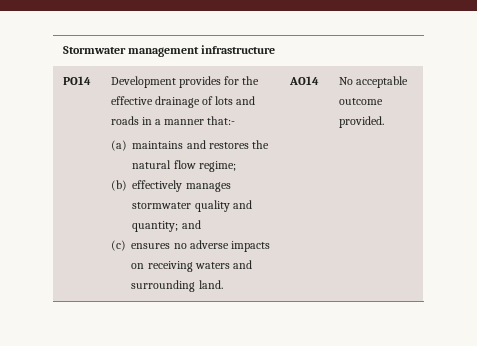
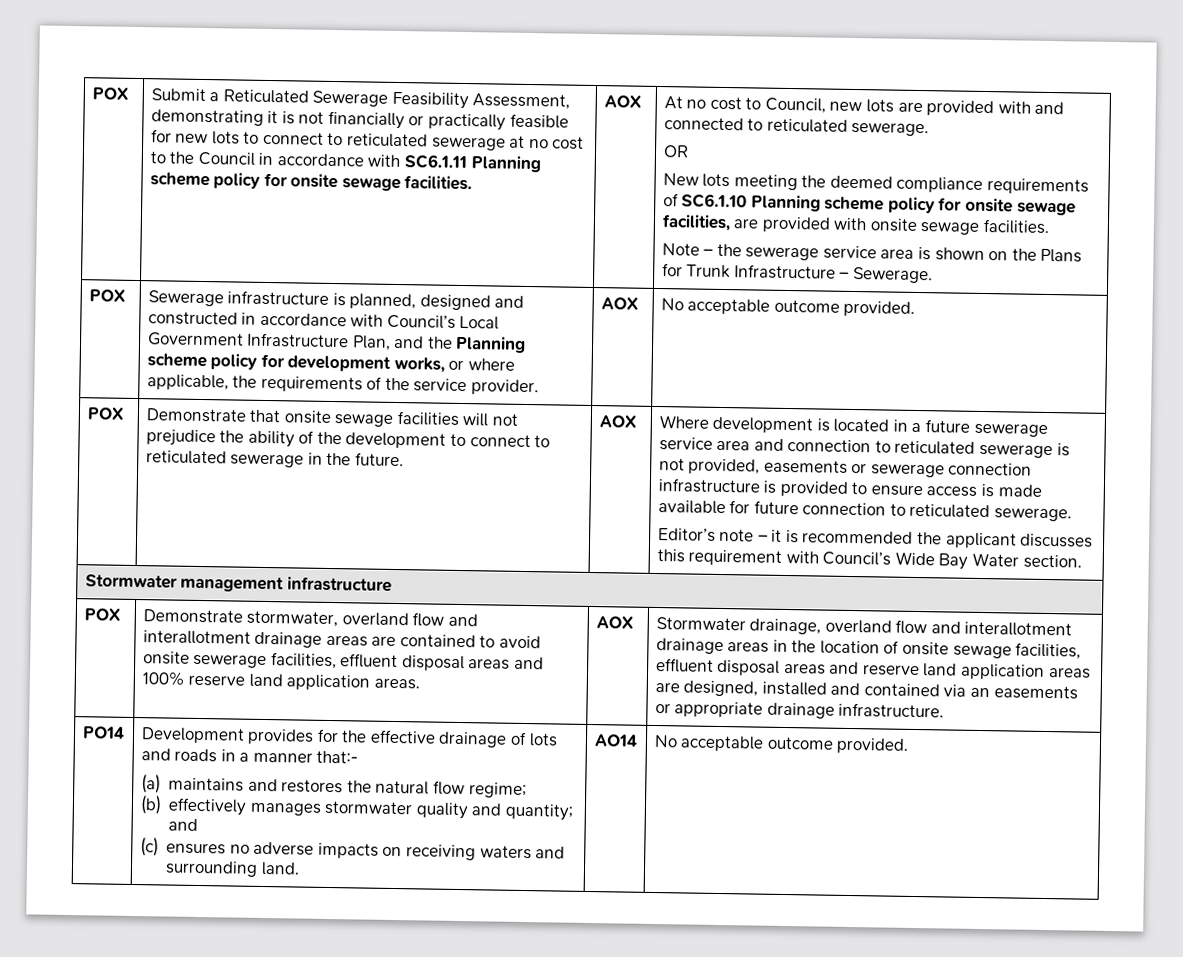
+ POX | Submit a Reticulated Sewerage Feasibility Assessment, demonstrating it is not financially or practically feasible for new lots to connect to reticulated sewerage at no cost to the Council in accordance with SC6.1.11 Planning scheme policy for onsite sewage facilities. | AOX | At no cost to Council, new lots are provided with and connected to reticulated sewerage.
+ OR
+ New lots meeting the deemed compliance requirements of SC6.1.10 Planning scheme policy for onsite sewage facilities, are provided with onsite sewage facilities.
+ Note – the sewerage service area is shown on the Plans for Trunk Infrastructure – Sewerage.
+ POX | Sewerage infrastructure is planned, designed and constructed in accordance with Council’s Local Government Infrastructure Plan, and the Planning scheme policy for development works, or where applicable, the requirements of the service provider. | AOX | No acceptable outcome provided.
+ POX | Demonstrate that onsite sewage facilities will not prejudice the ability of the development to connect to reticulated sewerage in the future. | AOX | Where development is located in a future sewerage service area and connection to reticulated sewerage is not provided, easements or sewerage connection infrastructure is provided to ensure access is made available for future connection to reticulated sewerage.
+ Editor’s note – it is recommended the applicant discusses this requirement with Council’s Wide Bay Water section.
  Stormwater management infrastructure
+ POX | Demonstrate stormwater, overland flow and interallotment drainage areas are contained to avoid onsite sewerage facilities, effluent disposal areas and 100% reserve land application areas. | AOX | Stormwater drainage, overland flow and interallotment drainage areas in the location of onsite sewage facilities, effluent disposal areas and reserve land application areas are designed, installed and contained via an easements or appropriate drainage infrastructure.

